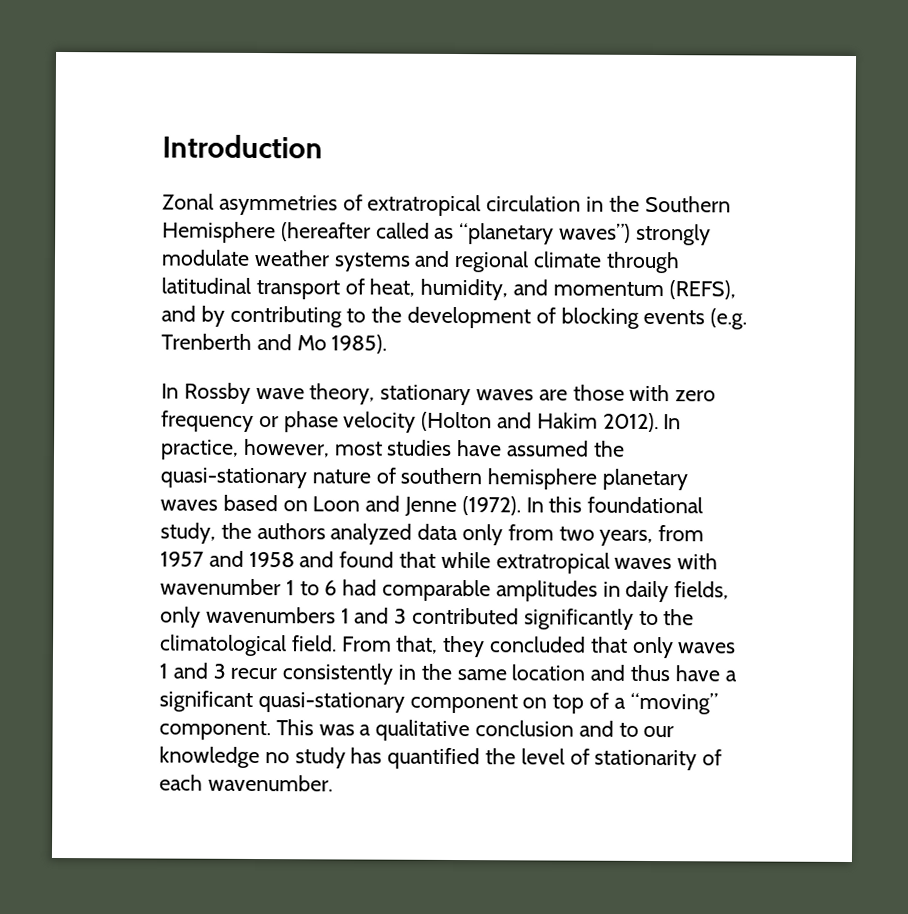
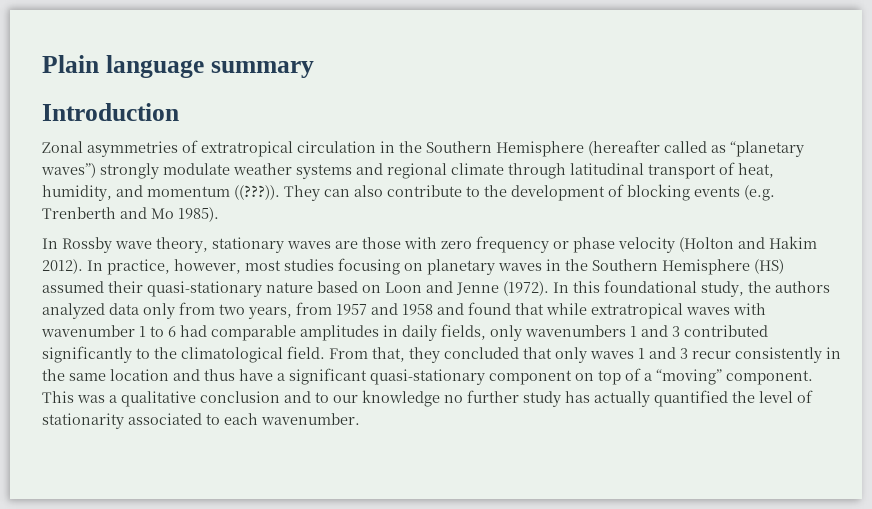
+ Plain language summary
- Zonal asymmetries of extratropical circulation in the Southern Hemisphere (hereafter called as “planetary waves”) strongly modulate weather systems and regional climate through latitudinal transport of heat, humidity, and momentum (REFS), and by contributing to the development of blocking events (e.g. Trenberth and Mo 1985).
+ Zonal asymmetries of extratropical circulation in the Southern Hemisphere (hereafter called as “planetary waves”) strongly modulate weather systems and regional climate through latitudinal transport of heat, humidity, and momentum ((???)). They can also contribute to the development of blocking events (e.g. Trenberth and Mo 1985).
- In practice, however, most studies have assumed the quasi-stationary nature of southern hemisphere planetary waves based on Loon and Jenne (1972).
+ In practice, however, most studies focusing on planetary waves in the Southern Hemisphere (HS) assumed their quasi-stationary nature based on Loon and Jenne (1972).
- This was a qualitative conclusion and to our knowledge no study has quantified the level of stationarity of each wavenumber.
+ This was a qualitative conclusion and to our knowledge no further study has actually quantified the level of stationarity associated to each wavenumber.

